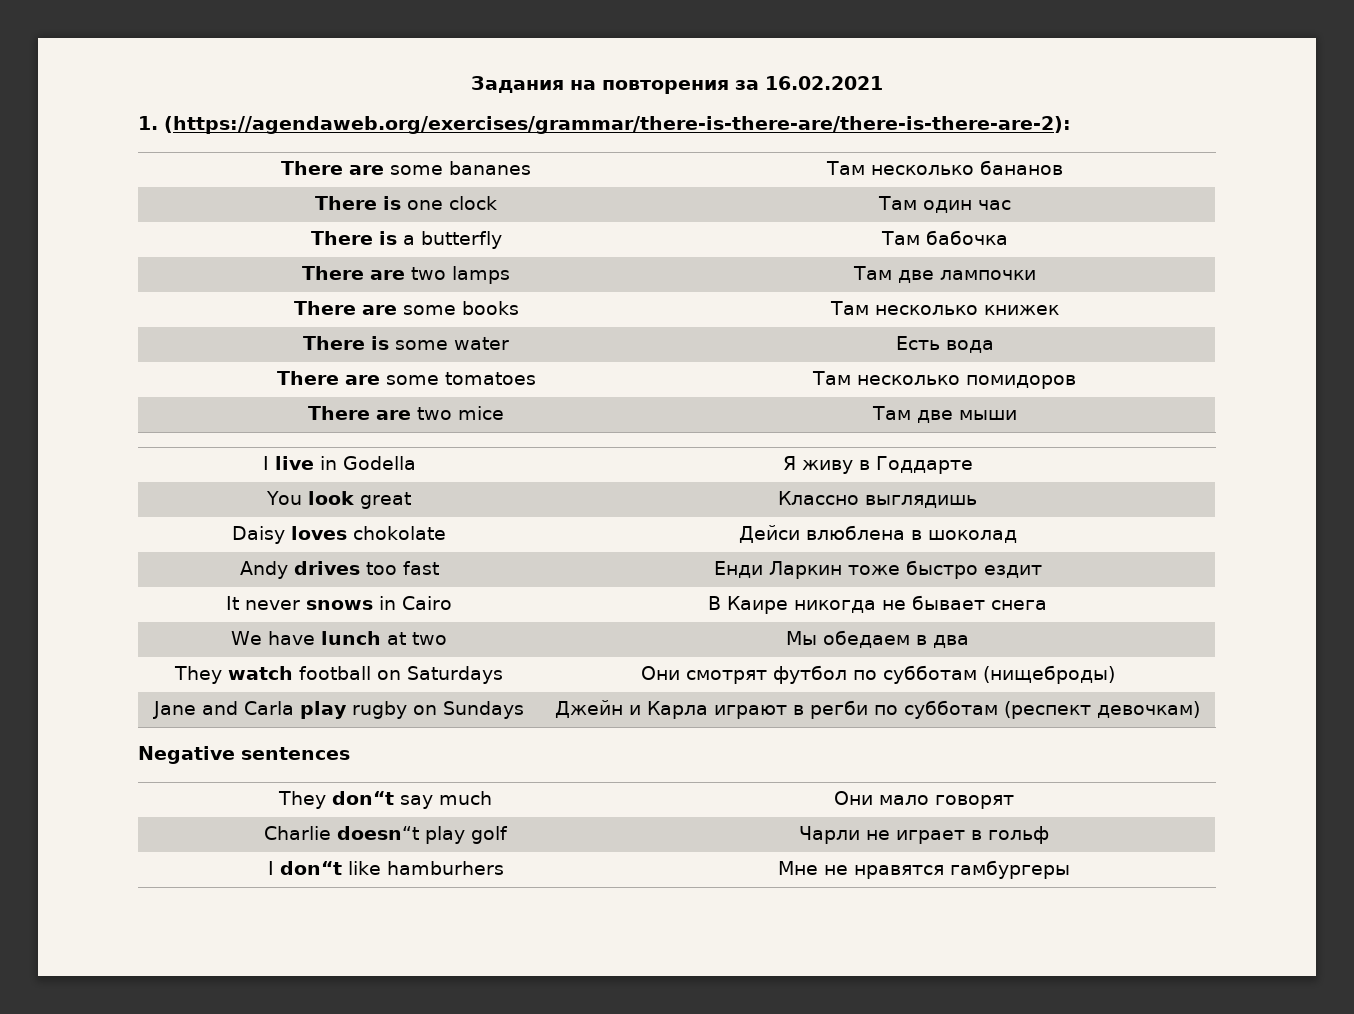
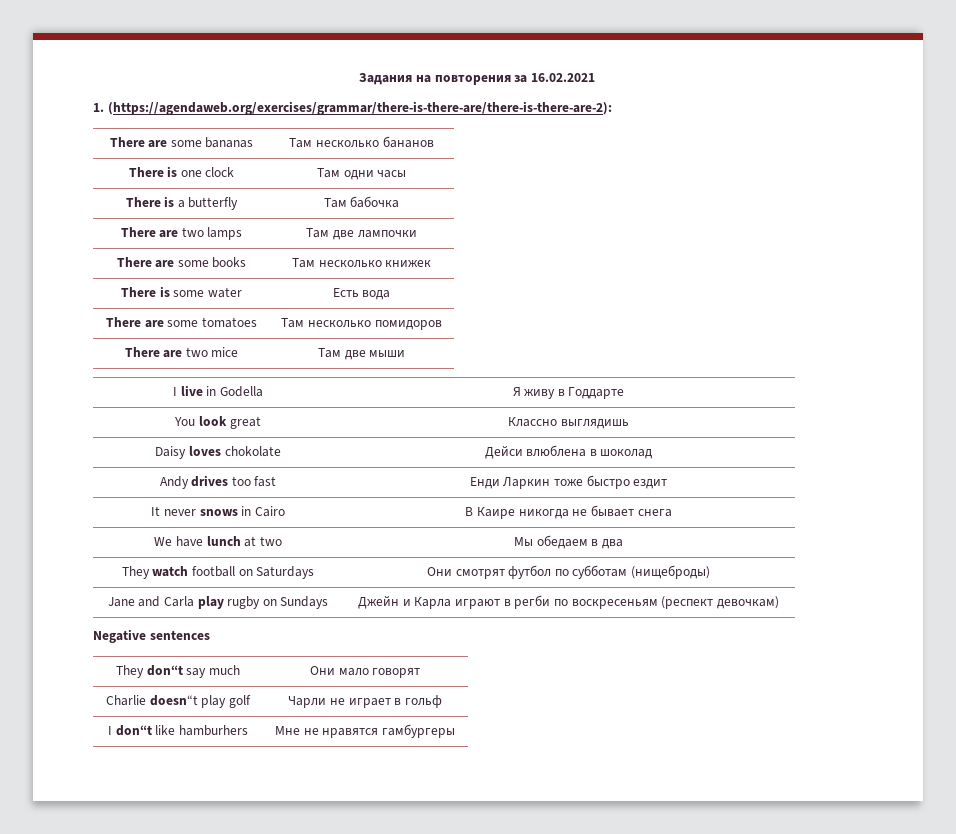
- There are some bananes | Там несколько бананов
+ There are some bananas | Там несколько бананов
- There is one clock | Там один час
+ There is one clock | Там одни часы
- Jane and Carla play rugby on Sundays | Джейн и Карла играют в регби по субботам (респект девочкам)
+ Jane and Carla play rugby on Sundays | Джейн и Карла играют в регби по воскресеньям (респект девочкам)

